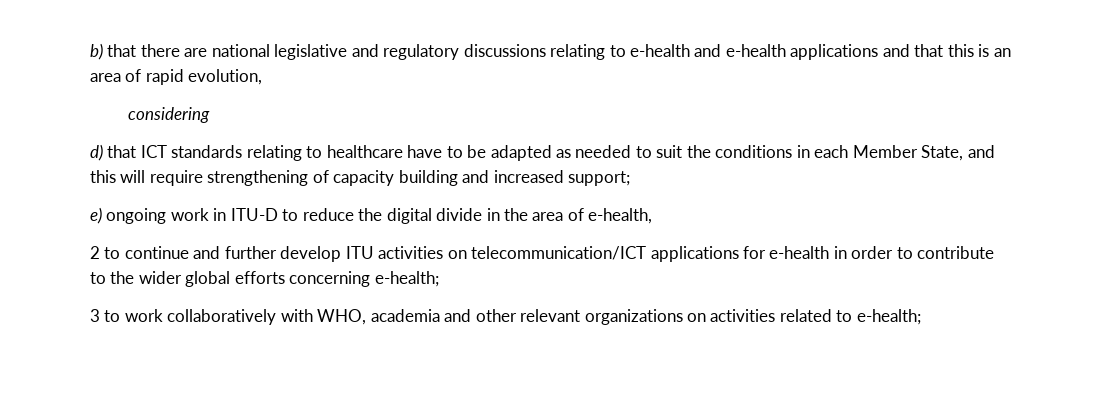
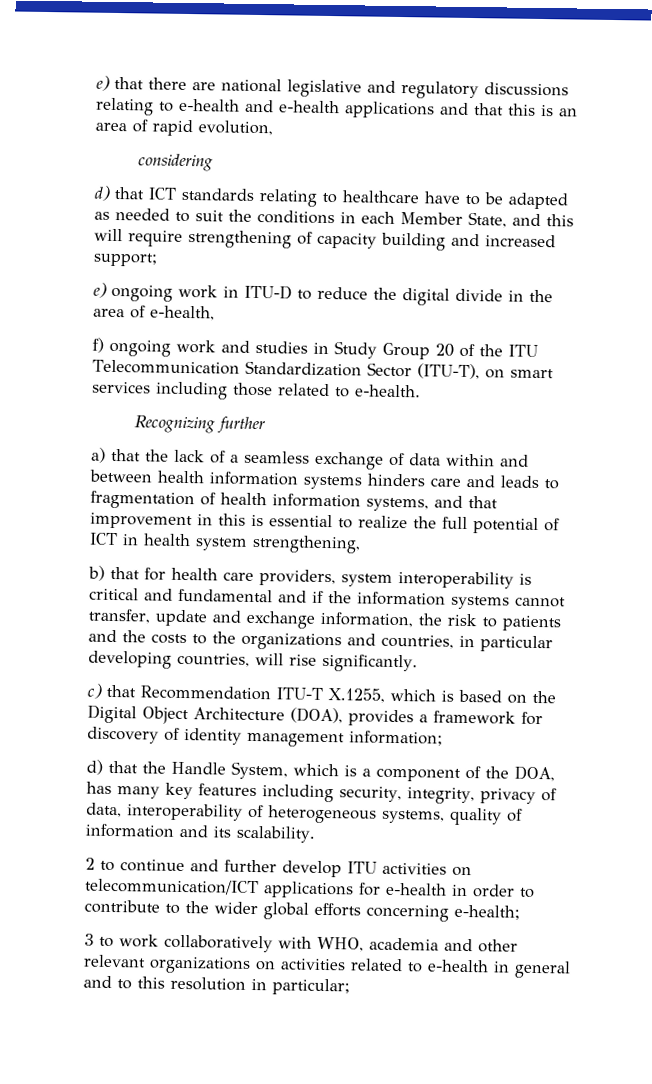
- b) that there are national legislative and regulatory discussions relating to e-health and e-health applications and that this is an area of rapid evolution,
+ e) that there are national legislative and regulatory discussions relating to e-health and e-health applications and that this is an area of rapid evolution,
+ f) ongoing work and studies in Study Group 20 of the ITU Telecommunication Standardization Sector (ITU-T), on smart services including those related to e-health.
+ Recognizing further
+ a) that the lack of a seamless exchange of data within and between health information systems hinders care and leads to fragmentation of health information systems, and that improvement in this is essential to realize the full potential of ICT in health system strengthening,
+ b) that for health care providers, system interoperability is critical and fundamental and if the information systems cannot transfer, update and exchange information, the risk to patients and the costs to the organizations and countries, in particular developing countries, will rise significantly.
+ c) that Recommendation ITU-T X.1255, which is based on the Digital Object Architecture (DOA), provides a framework for discovery of identity management information;
+ d) that the Handle System, which is a component of the DOA, has many key features including security, integrity, privacy of data, interoperability of heterogeneous systems, quality of information and its scalability.
- 3 to work collaboratively with WHO, academia and other relevant organizations on activities related to e-health;
+ 3 to work collaboratively with WHO, academia and other relevant organizations on activities related to e-health in general and to this resolution in particular;

